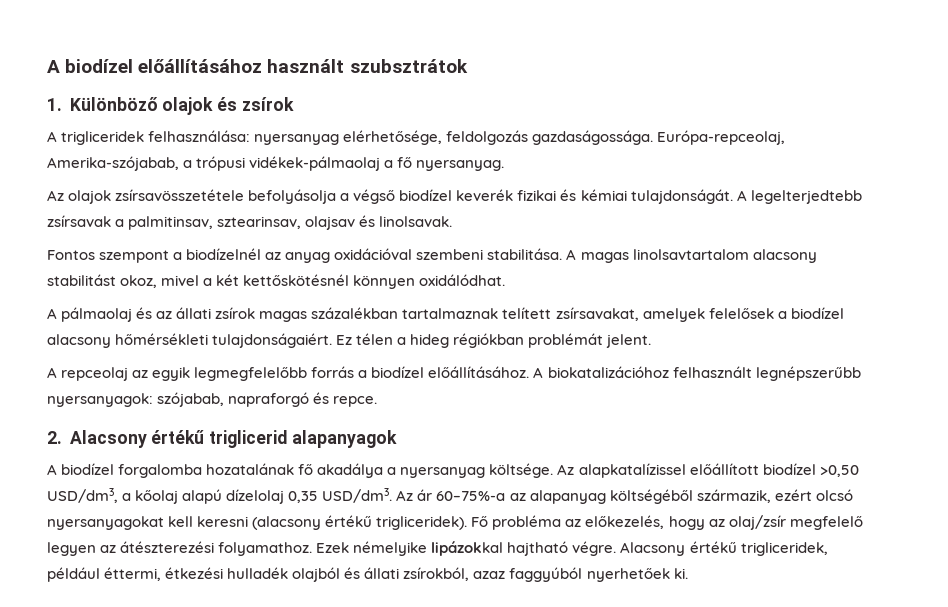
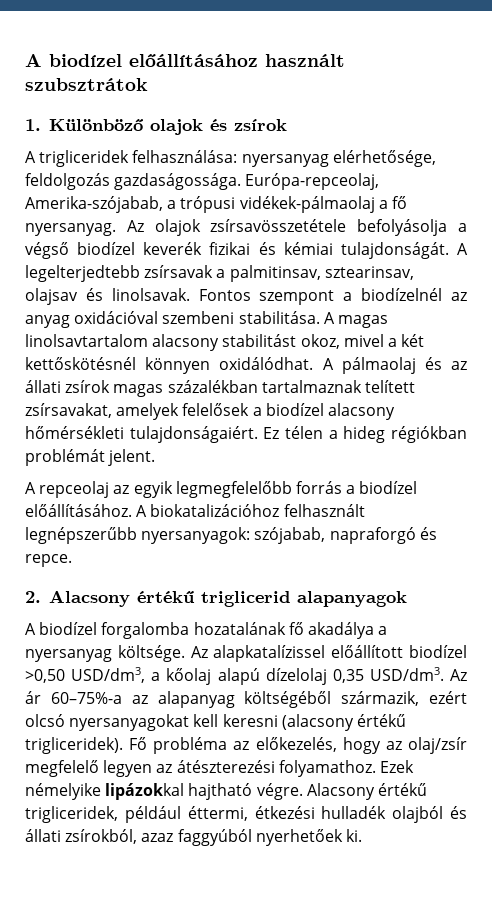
- Európa-repceolaj, Amerika-szójabab, a trópusi vidékek-pálmaolaj a fő nyersanyag.
- Az olajok zsírsavösszetétele befolyásolja a végső biodízel keverék fizikai és kémiai tulajdonságát.
+ Európa-repceolaj, Amerika-szójabab, a trópusi vidékek-pálmaolaj a fő nyersanyag. Az olajok zsírsavösszetétele befolyásolja a végső biodízel keverék fizikai és kémiai tulajdonságát.
- A legelterjedtebb zsírsavak a palmitinsav, sztearinsav, olajsav és linolsavak.
- Fontos szempont a biodízelnél az anyag oxidációval szembeni stabilitása.
+ A legelterjedtebb zsírsavak a palmitinsav, sztearinsav, olajsav és linolsavak. Fontos szempont a biodízelnél az anyag oxidációval szembeni stabilitása.
- A magas linolsavtartalom alacsony stabilitást okoz, mivel a két kettőskötésnél könnyen oxidálódhat.
- A pálmaolaj és az állati zsírok magas százalékban tartalmaznak telített zsírsavakat, amelyek felelősek a biodízel alacsony hőmérsékleti tulajdonságaiért.
+ A magas linolsavtartalom alacsony stabilitást okoz, mivel a két kettőskötésnél könnyen oxidálódhat. A pálmaolaj és az állati zsírok magas százalékban tartalmaznak telített zsírsavakat, amelyek felelősek a biodízel alacsony hőmérsékleti tulajdonságaiért.

